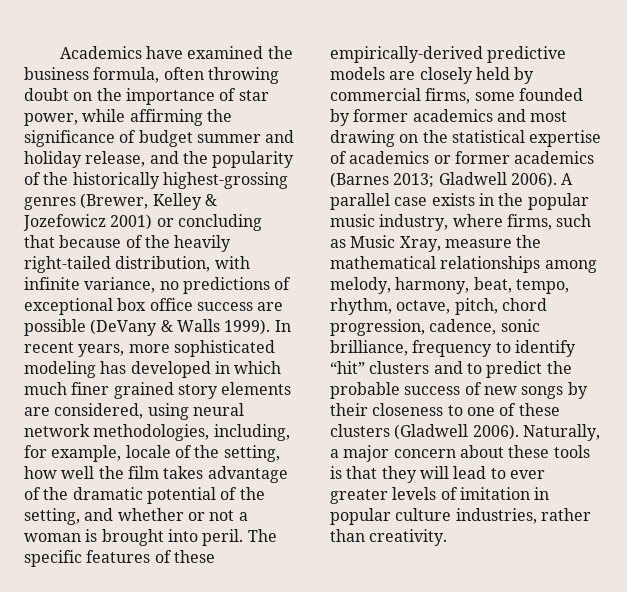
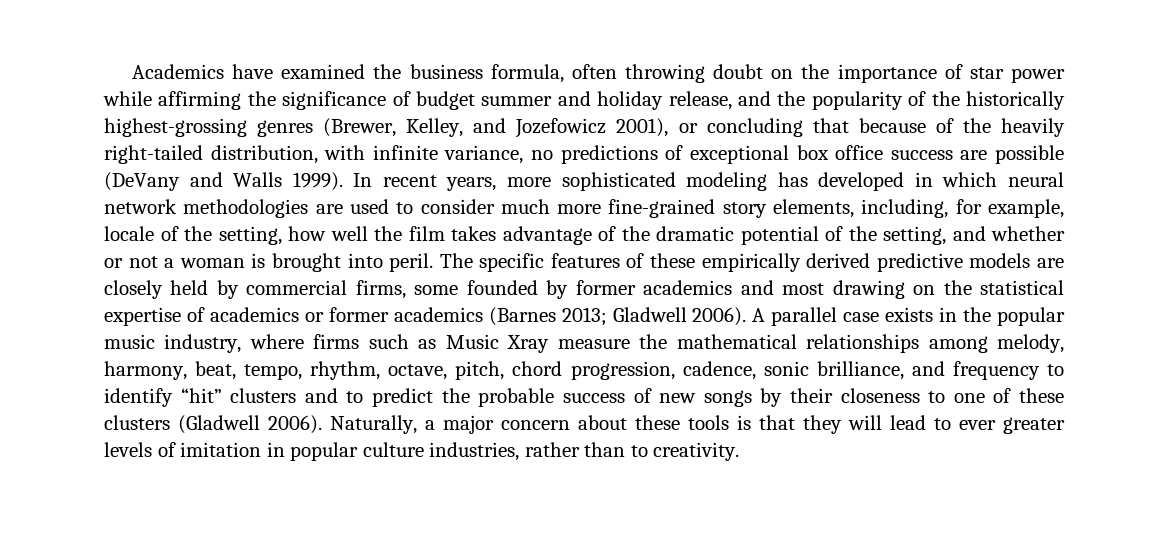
- Academics have examined the business formula, often throwing doubt on the importance of star power, while affirming the significance of budget summer and holiday release, and the popularity of the historically highest-grossing genres (Brewer, Kelley & Jozefowicz 2001) or concluding that because of the heavily right-tailed distribution, with infinite variance, no predictions of exceptional box office success are possible (DeVany & Walls 1999).
+ Academics have examined the business formula, often throwing doubt on the importance of star power while affirming the significance of budget summer and holiday release, and the popularity of the historically highest-grossing genres (Brewer, Kelley, and Jozefowicz 2001), or concluding that because of the heavily right-tailed distribution, with infinite variance, no predictions of exceptional box office success are possible (DeVany and Walls 1999).
- In recent years, more sophisticated modeling has developed in which much finer grained story elements are considered, using neural network methodologies, including, for example, locale of the setting, how well the film takes advantage of the dramatic potential of the setting, and whether or not a woman is brought into peril.
+ In recent years, more sophisticated modeling has developed in which neural network methodologies are used to consider much more fine-grained story elements, including, for example, locale of the setting, how well the film takes advantage of the dramatic potential of the setting, and whether or not a woman is brought into peril.
- The specific features of these empirically-derived predictive models are closely held by commercial firms, some founded by former academics and most drawing on the statistical expertise of academics or former academics (Barnes 2013; Gladwell 2006).
+ The specific features of these empirically derived predictive models are closely held by commercial firms, some founded by former academics and most drawing on the statistical expertise of academics or former academics (Barnes 2013; Gladwell 2006).
- A parallel case exists in the popular music industry, where firms, such as Music Xray, measure the mathematical relationships among melody, harmony, beat, tempo, rhythm, octave, pitch, chord progression, cadence, sonic brilliance, frequency to identify “hit” clusters and to predict the probable success of new songs by their closeness to one of these clusters (Gladwell 2006).
+ A parallel case exists in the popular music industry, where firms such as Music Xray measure the mathematical relationships among melody, harmony, beat, tempo, rhythm, octave, pitch, chord progression, cadence, sonic brilliance, and frequency to identify “hit” clusters and to predict the probable success of new songs by their closeness to one of these clusters (Gladwell 2006).
- Naturally, a major concern about these tools is that they will lead to ever greater levels of imitation in popular culture industries, rather than creativity.
+ Naturally, a major concern about these tools is that they will lead to ever greater levels of imitation in popular culture industries, rather than to creativity.

